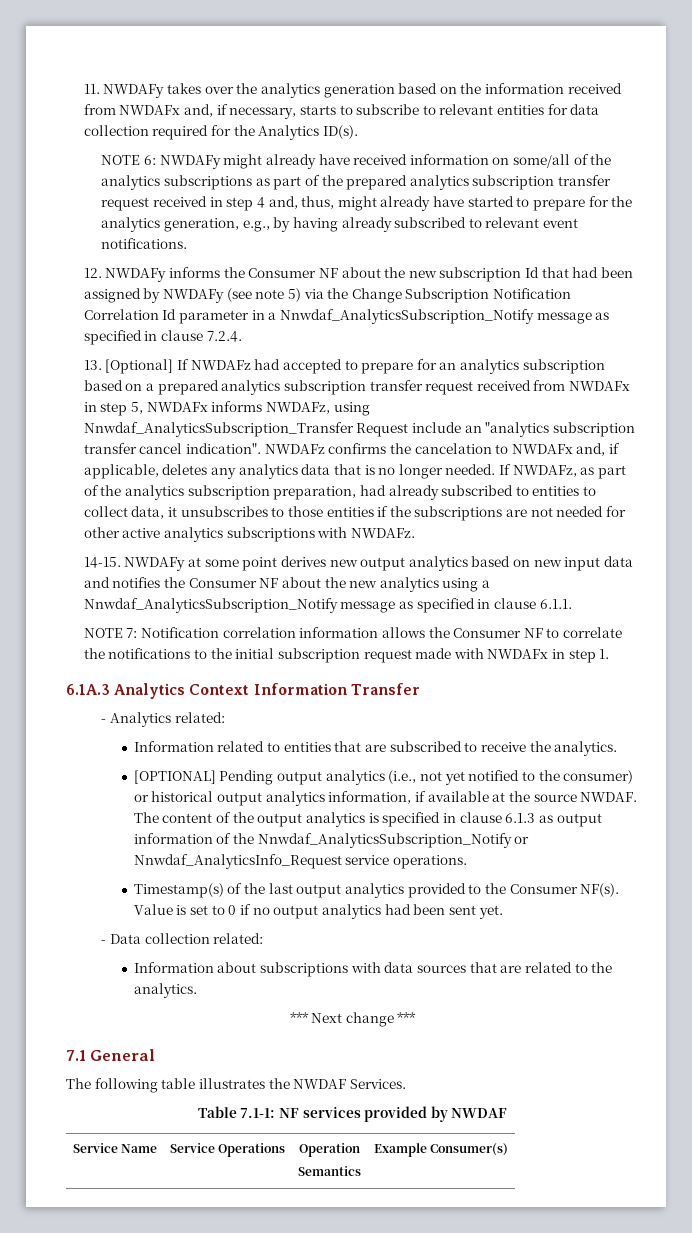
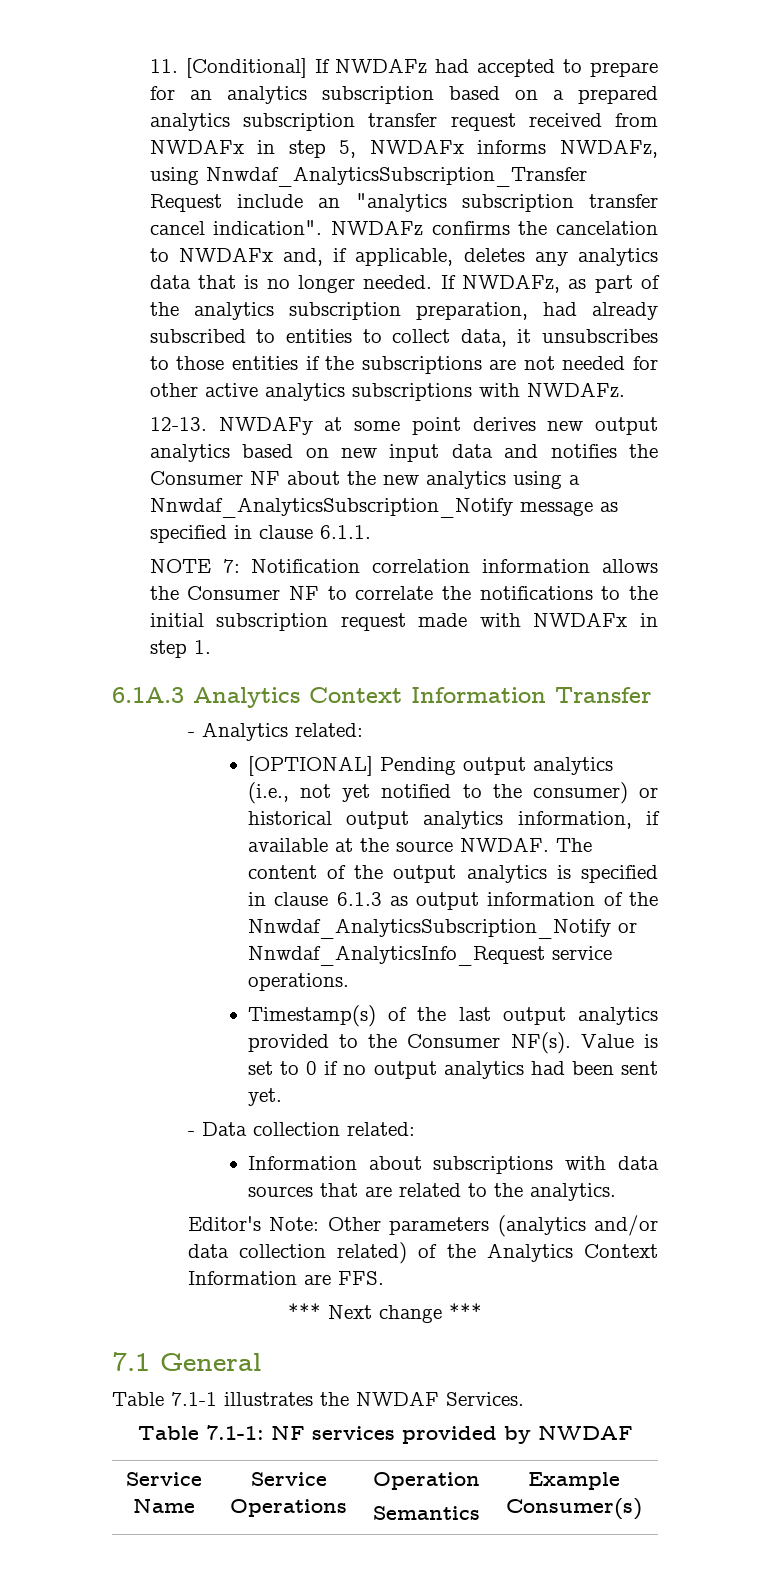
- 11. NWDAFy takes over the analytics generation based on the information received from NWDAFx and, if necessary, starts to subscribe to relevant entities for data collection required for the Analytics ID(s).
- NOTE 6: NWDAFy might already have received information on some/all of the analytics subscriptions as part of the prepared analytics subscription transfer request received in step 4 and, thus, might already have started to prepare for the analytics generation, e.g., by having already subscribed to relevant event notifications.
- 12. NWDAFy informs the Consumer NF about the new subscription Id that had been assigned by NWDAFy (see note 5) via the Change Subscription Notification Correlation Id parameter in a Nnwdaf_AnalyticsSubscription_Notify message as specified in clause 7.2.4.
- 13. [Optional] If NWDAFz had accepted to prepare for an analytics subscription based on a prepared analytics subscription transfer request received from NWDAFx in step 5, NWDAFx informs NWDAFz, using Nnwdaf_AnalyticsSubscription_Transfer Request include an "analytics subscription transfer cancel indication".
+ 11. [Conditional] If NWDAFz had accepted to prepare for an analytics subscription based on a prepared analytics subscription transfer request received from NWDAFx in step 5, NWDAFx informs NWDAFz, using Nnwdaf_AnalyticsSubscription_Transfer Request include an "analytics subscription transfer cancel indication".
- 14-15.
+ 12-13.
- Information related to entities that are subscribed to receive the analytics.
+ Editor's Note: Other parameters (analytics and/or data collection related) of the Analytics Context Information are FFS.
- The following table illustrates the NWDAF Services.
+ Table 7.1-1 illustrates the NWDAF Services.

